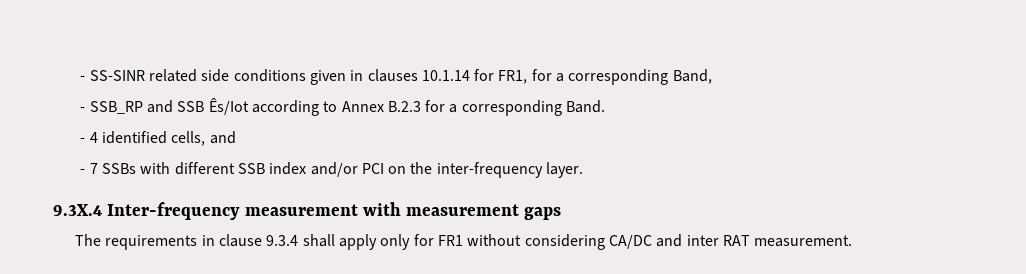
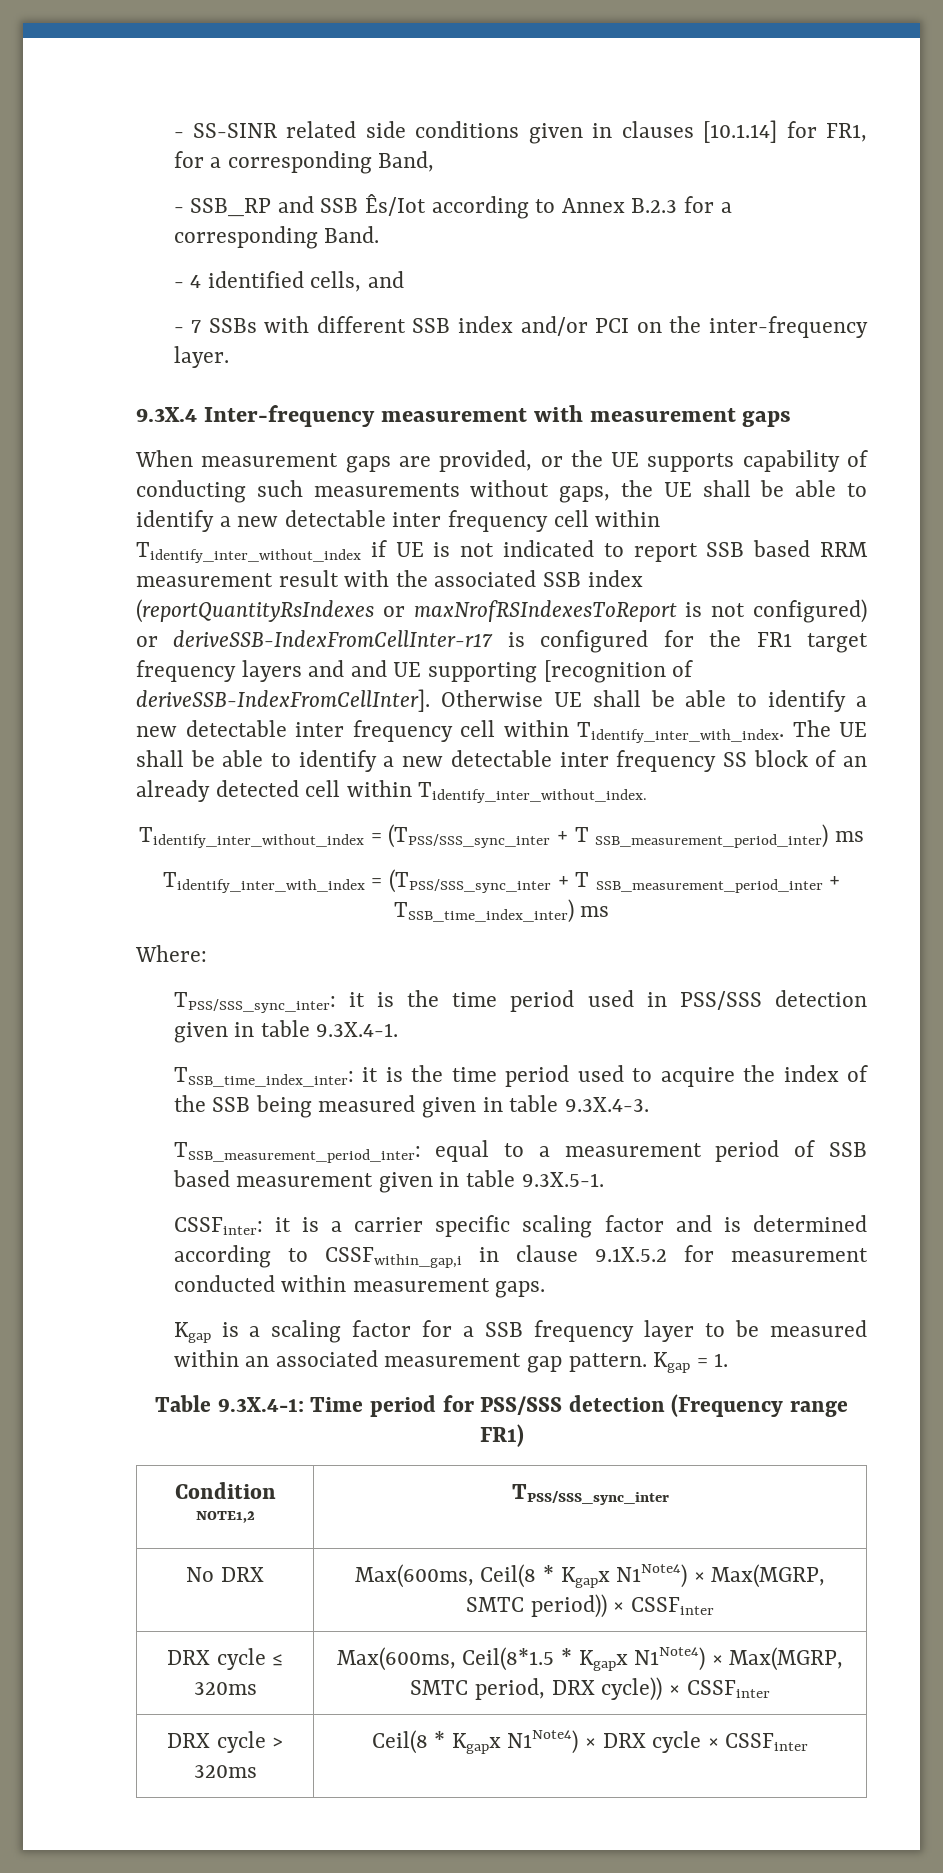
- - SS-SINR related side conditions given in clauses 10.1.14 for FR1, for a corresponding Band,
+ - SS-SINR related side conditions given in clauses [10.1.14] for FR1, for a corresponding Band,
- The requirements in clause 9.3.4 shall apply only for FR1 without considering CA/DC and inter RAT measurement.
+ When measurement gaps are provided, or the UE supports capability of conducting such measurements without gaps, the UE shall be able to identify a new detectable inter frequency cell within Tidentify_inter_without_index if UE is not indicated to report SSB based RRM measurement result with the associated SSB index (reportQuantityRsIndexes or maxNrofRSIndexesToReport is not configured) or deriveSSB-IndexFromCellInter-r17 is configured for the FR1 target frequency layers and and UE supporting [recognition of deriveSSB-IndexFromCellInter]. Otherwise UE shall be able to identify a new detectable inter frequency cell within Tidentify_inter_with_index. The UE shall be able to identify a new detectable inter frequency SS block of an already detected cell within Tidentify_inter_without_index.
+ Tidentify_inter_without_index = (TPSS/SSS_sync_inter + T SSB_measurement_period_inter) ms
+ Tidentify_inter_with_index = (TPSS/SSS_sync_inter + T SSB_measurement_period_inter + TSSB_time_index_inter) ms
+ Where:
+ TPSS/SSS_sync_inter: it is the time period used in PSS/SSS detection given in table 9.3X.4-1.
+ TSSB_time_index_inter: it is the time period used to acquire the index of the SSB being measured given in table 9.3X.4-3.
+ TSSB_measurement_period_inter: equal to a measurement period of SSB based measurement given in table 9.3X.5-1.
+ CSSFinter: it is a carrier specific scaling factor and is determined according to CSSFwithin_gap,i in clause 9.1X.5.2 for measurement conducted within measurement gaps.
+ Kgap is a scaling factor for a SSB frequency layer to be measured within an associated measurement gap pattern. Kgap = 1.
+ Table 9.3X.4-1: Time period for PSS/SSS detection (Frequency range FR1)
+ Condition NOTE1,2 | TPSS/SSS_sync_inter
+ No DRX | Max(600ms, Ceil(8 * Kgapx N1Note4) × Max(MGRP, SMTC period)) × CSSFinter
+ DRX cycle ≤ 320ms | Max(600ms, Ceil(8*1.5 * Kgapx N1Note4) × Max(MGRP, SMTC period, DRX cycle)) × CSSFinter
+ DRX cycle > 320ms | Ceil(8 * Kgapx N1Note4) × DRX cycle × CSSFinter

